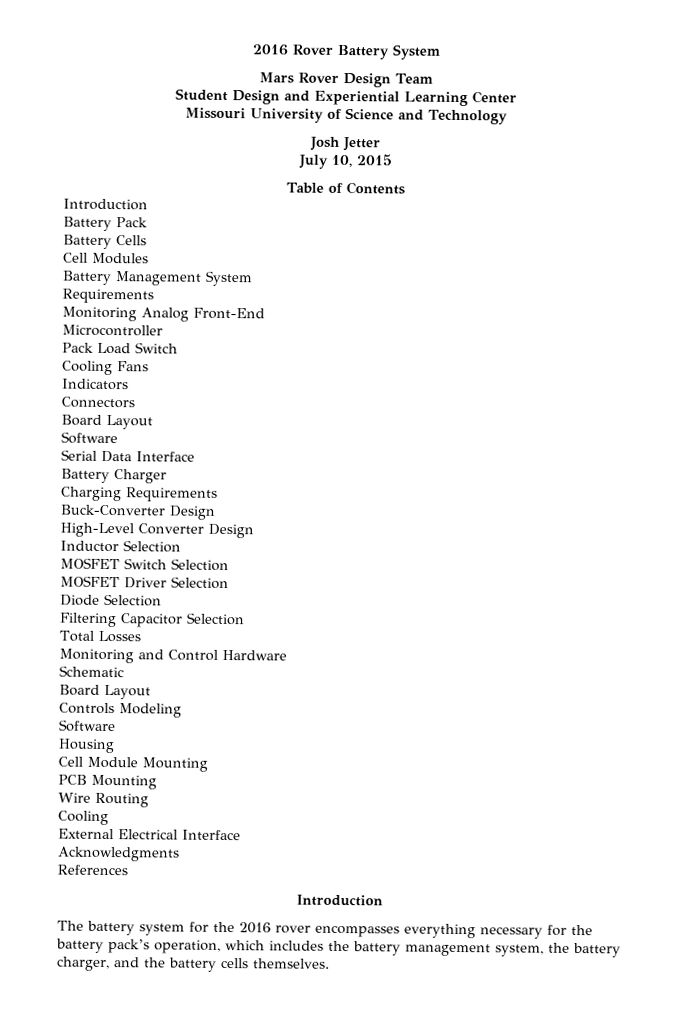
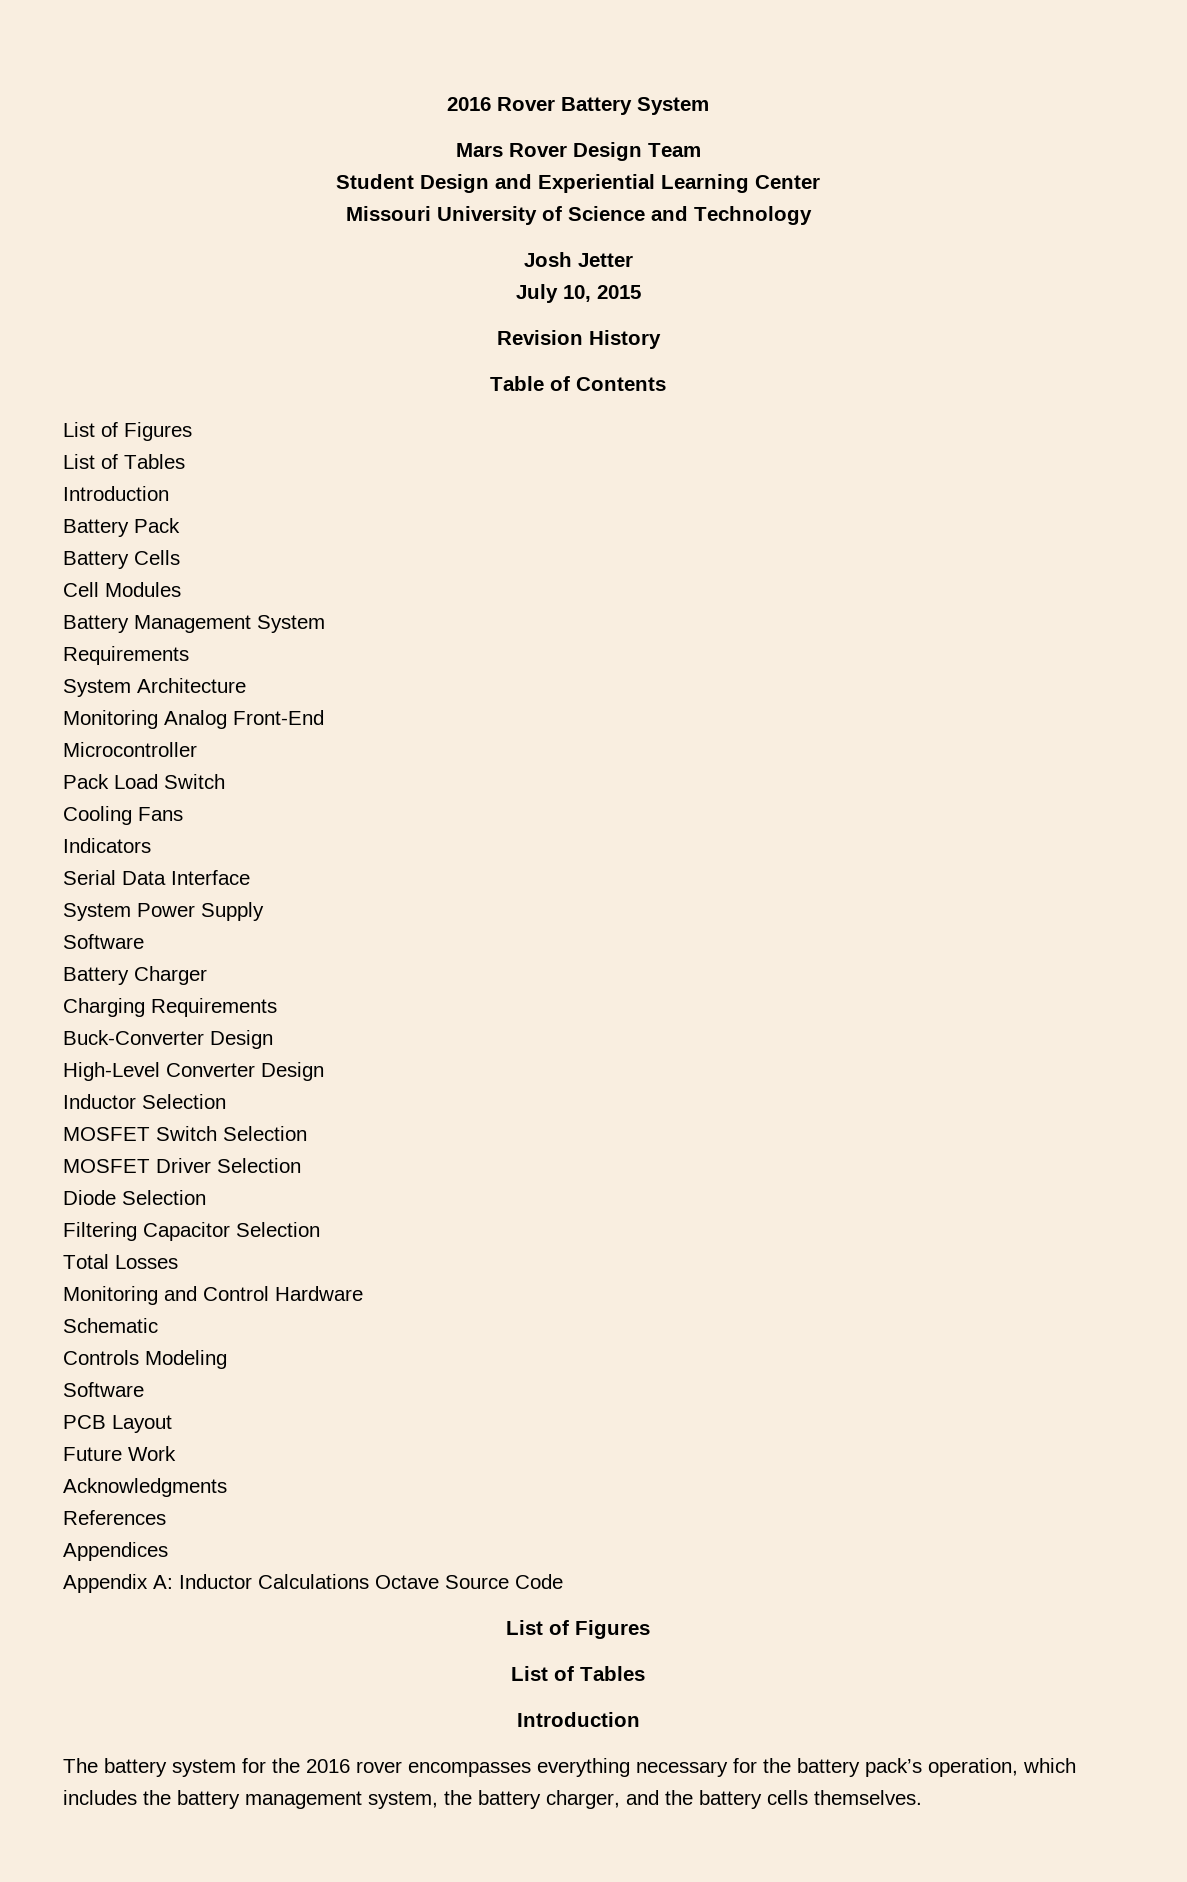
+ Revision History
  Table of Contents
+ List of Figures
+ List of Tables
+ System Architecture
- Connectors
- Board Layout
- Software
+ System Power Supply
+ Software
  Schematic
- Board Layout
- Housing
- Cell Module Mounting
- PCB Mounting
- Wire Routing
- Cooling
- External Electrical Interface
+ PCB Layout
+ Future Work
  Acknowledgments
  References
+ Appendices
+ Appendix A: Inductor Calculations Octave Source Code
+ List of Figures
+ List of Tables

